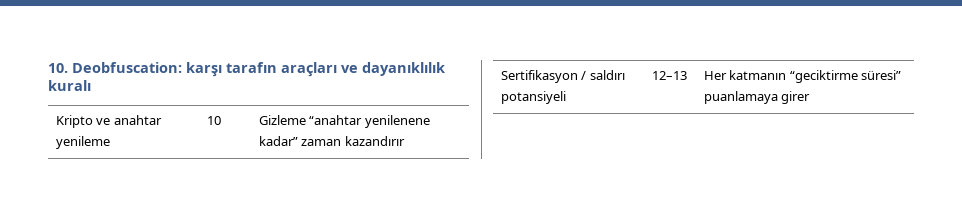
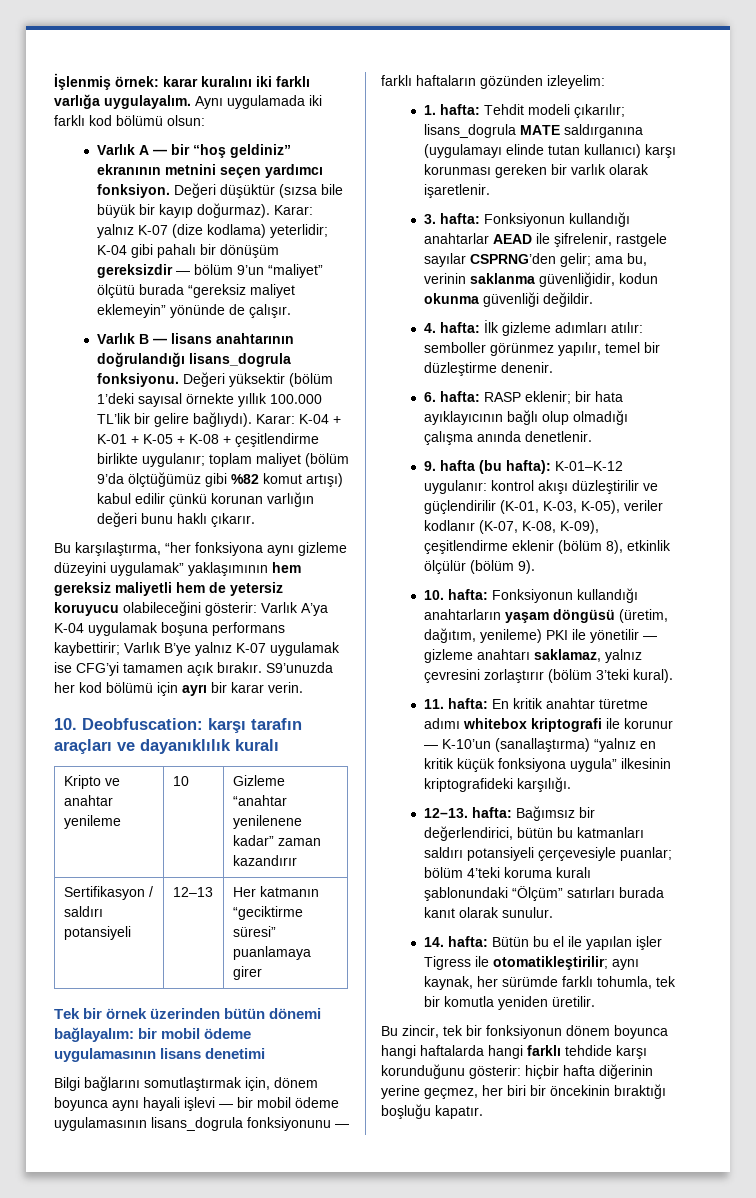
+ İşlenmiş örnek: karar kuralını iki farklı varlığa uygulayalım. Aynı uygulamada iki farklı kod bölümü olsun:
+ Varlık A — bir “hoş geldiniz” ekranının metnini seçen yardımcı fonksiyon. Değeri düşüktür (sızsa bile büyük bir kayıp doğurmaz). Karar: yalnız K-07 (dize kodlama) yeterlidir; K-04 gibi pahalı bir dönüşüm gereksizdir — bölüm 9’un “maliyet” ölçütü burada “gereksiz maliyet eklemeyin” yönünde de çalışır.
+ Varlık B — lisans anahtarının doğrulandığı lisans_dogrula fonksiyonu. Değeri yüksektir (bölüm 1’deki sayısal örnekte yıllık 100.000 TL’lik bir gelire bağlıydı). Karar: K-04 + K-01 + K-05 + K-08 + çeşitlendirme birlikte uygulanır; toplam maliyet (bölüm 9’da ölçtüğümüz gibi %82 komut artışı) kabul edilir çünkü korunan varlığın değeri bunu haklı çıkarır.
+ Bu karşılaştırma, “her fonksiyona aynı gizleme düzeyini uygulamak” yaklaşımının hem gereksiz maliyetli hem de yetersiz koruyucu olabileceğini gösterir: Varlık A’ya K-04 uygulamak boşuna performans kaybettirir; Varlık B’ye yalnız K-07 uygulamak ise CFG’yi tamamen açık bırakır. S9’unuzda her kod bölümü için ayrı bir karar verin.
+ Tek bir örnek üzerinden bütün dönemi bağlayalım: bir mobil ödeme uygulamasının lisans denetimi
+ Bilgi bağlarını somutlaştırmak için, dönem boyunca aynı hayali işlevi — bir mobil ödeme uygulamasının lisans_dogrula fonksiyonunu — farklı haftaların gözünden izleyelim:
+ 1. hafta: Tehdit modeli çıkarılır; lisans_dogrula MATE saldırganına (uygulamayı elinde tutan kullanıcı) karşı korunması gereken bir varlık olarak işaretlenir.
+ 3. hafta: Fonksiyonun kullandığı anahtarlar AEAD ile şifrelenir, rastgele sayılar CSPRNG’den gelir; ama bu, verinin saklanma güvenliğidir, kodun okunma güvenliği değildir.
+ 4. hafta: İlk gizleme adımları atılır: semboller görünmez yapılır, temel bir düzleştirme denenir.
+ 6. hafta: RASP eklenir; bir hata ayıklayıcının bağlı olup olmadığı çalışma anında denetlenir.
+ 9. hafta (bu hafta): K-01–K-12 uygulanır: kontrol akışı düzleştirilir ve güçlendirilir (K-01, K-03, K-05), veriler kodlanır (K-07, K-08, K-09), çeşitlendirme eklenir (bölüm 8), etkinlik ölçülür (bölüm 9).
+ 10. hafta: Fonksiyonun kullandığı anahtarların yaşam döngüsü (üretim, dağıtım, yenileme) PKI ile yönetilir — gizleme anahtarı saklamaz, yalnız çevresini zorlaştırır (bölüm 3’teki kural).
+ 11. hafta: En kritik anahtar türetme adımı whitebox kriptografi ile korunur — K-10’un (sanallaştırma) “yalnız en kritik küçük fonksiyona uygula” ilkesinin kriptografideki karşılığı.
+ 12–13. hafta: Bağımsız bir değerlendirici, bütün bu katmanları saldırı potansiyeli çerçevesiyle puanlar; bölüm 4’teki koruma kuralı şablonundaki “Ölçüm” satırları burada kanıt olarak sunulur.
+ 14. hafta: Bütün bu el ile yapılan işler Tigress ile otomatikleştirilir; aynı kaynak, her sürümde farklı tohumla, tek bir komutla yeniden üretilir.
+ Bu zincir, tek bir fonksiyonun dönem boyunca hangi haftalarda hangi farklı tehdide karşı korunduğunu gösterir: hiçbir hafta diğerinin yerine geçmez, her biri bir öncekinin bıraktığı boşluğu kapatır.

